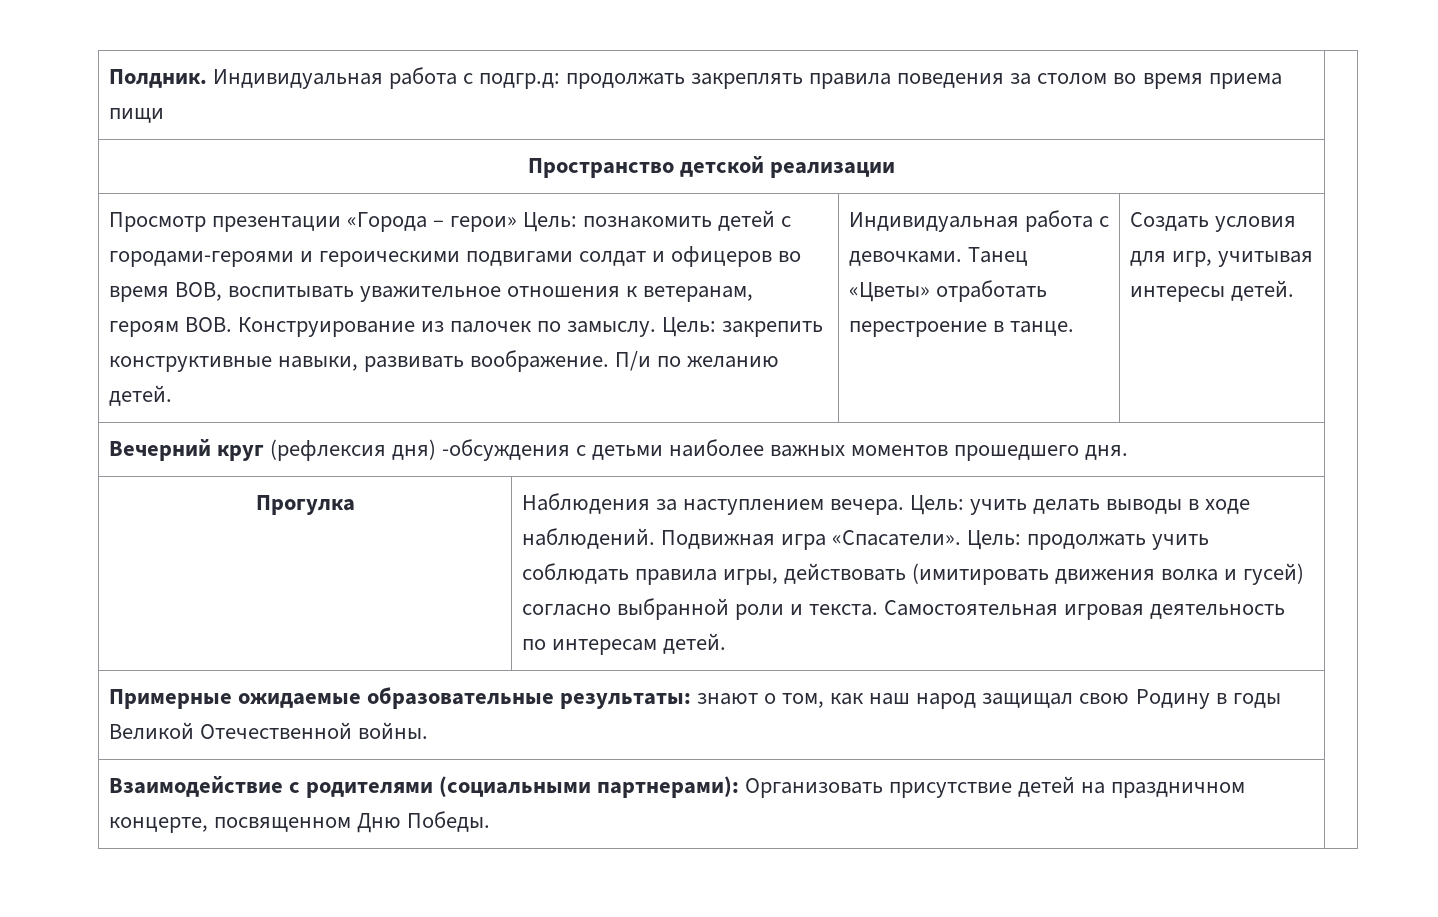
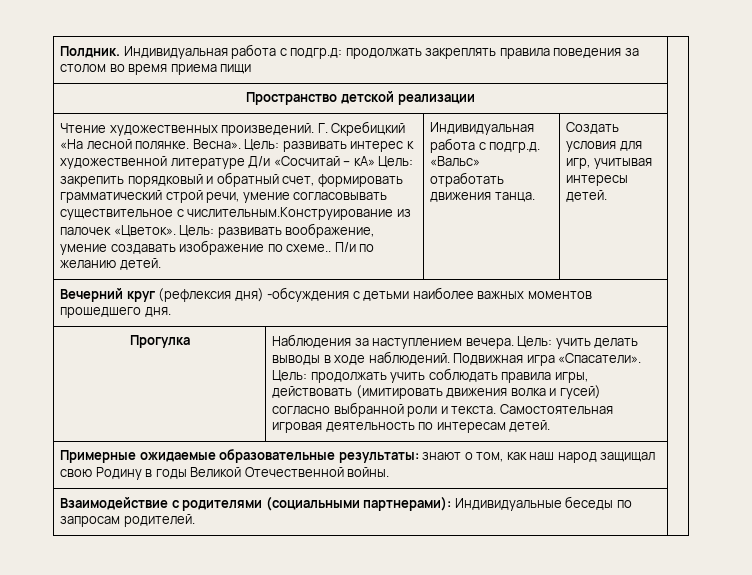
- Просмотр презентации «Города – герои» Цель: познакомить детей с городами-героями и героическими подвигами солдат и офицеров во время ВОВ, воспитывать уважительное отношения к ветеранам, героям ВОВ. Конструирование из палочек по замыслу. Цель: закрепить конструктивные навыки, развивать воображение.
+ Чтение художественных произведений. Г. Скребицкий «На лесной полянке. Весна». Цель: развивать интерес к художественной литературе Д/и «Сосчитай – кА» Цель: закрепить порядковый и обратный счет, формировать грамматический строй речи, умение согласовывать существительное с числительным.Конструирование из палочек «Цветок». Цель: развивать воображение, умение создавать изображение по схеме..
- Индивидуальная работа с девочками. Танец «Цветы» отработать перестроение в танце.
+ Индивидуальная работа с подгр.д. «Вальс» отработать движения танца.
- Взаимодействие с родителями (социальными партнерами): Организовать присутствие детей на праздничном концерте, посвященном Дню Победы. |
+ Взаимодействие с родителями (социальными партнерами): Индивидуальные беседы по запросам родителей. |

